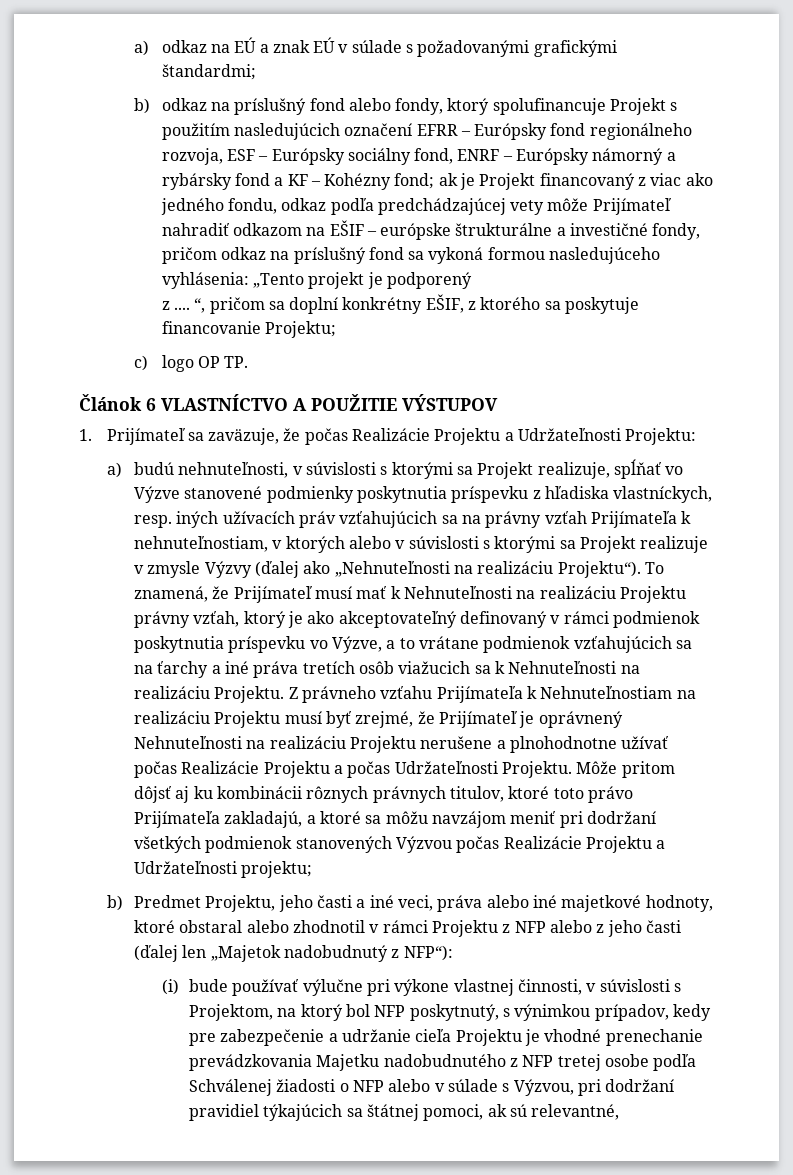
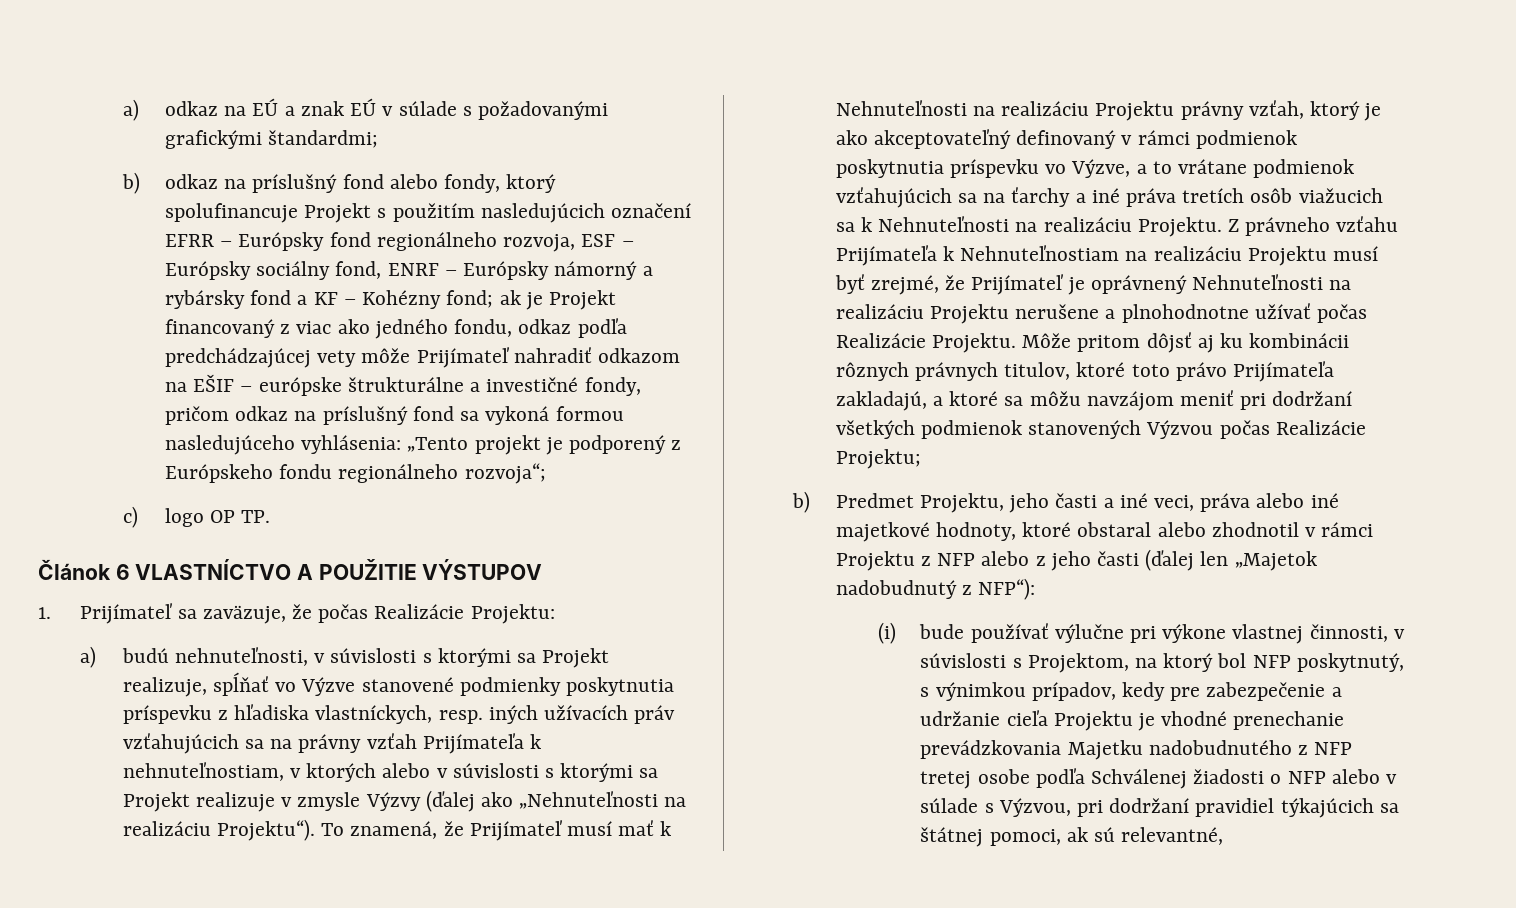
- „Tento projekt je podporený
- z .... “, pričom sa doplní konkrétny EŠIF, z ktorého sa poskytuje financovanie Projektu;
+ „Tento projekt je podporený z Európskeho fondu regionálneho rozvoja“;
- 1. Prijímateľ sa zaväzuje, že počas Realizácie Projektu a Udržateľnosti Projektu:
+ 1. Prijímateľ sa zaväzuje, že počas Realizácie Projektu:
- Z právneho vzťahu Prijímateľa k Nehnuteľnostiam na realizáciu Projektu musí byť zrejmé, že Prijímateľ je oprávnený Nehnuteľnosti na realizáciu Projektu nerušene a plnohodnotne užívať počas Realizácie Projektu a počas Udržateľnosti Projektu.
+ Z právneho vzťahu Prijímateľa k Nehnuteľnostiam na realizáciu Projektu musí byť zrejmé, že Prijímateľ je oprávnený Nehnuteľnosti na realizáciu Projektu nerušene a plnohodnotne užívať počas Realizácie Projektu.
- Môže pritom dôjsť aj ku kombinácii rôznych právnych titulov, ktoré toto právo Prijímateľa zakladajú, a ktoré sa môžu navzájom meniť pri dodržaní všetkých podmienok stanovených Výzvou počas Realizácie Projektu a Udržateľnosti projektu;
+ Môže pritom dôjsť aj ku kombinácii rôznych právnych titulov, ktoré toto právo Prijímateľa zakladajú, a ktoré sa môžu navzájom meniť pri dodržaní všetkých podmienok stanovených Výzvou počas Realizácie Projektu;

